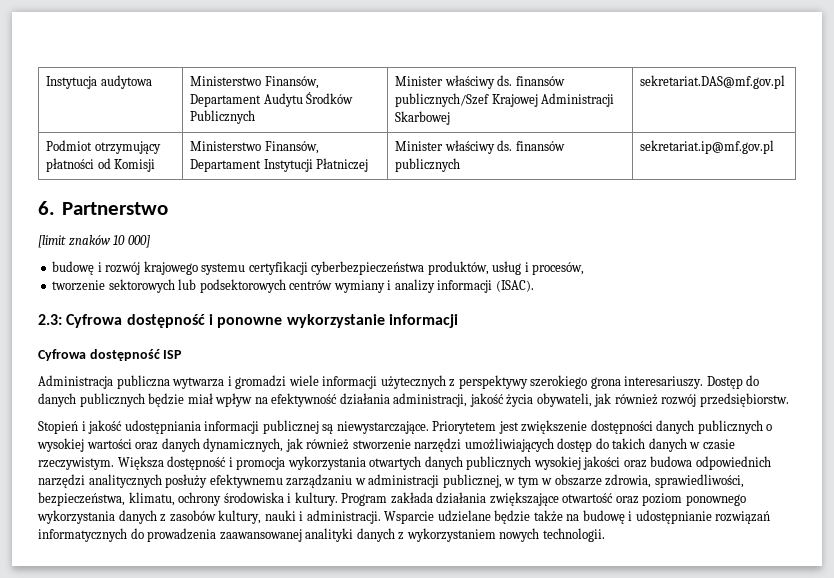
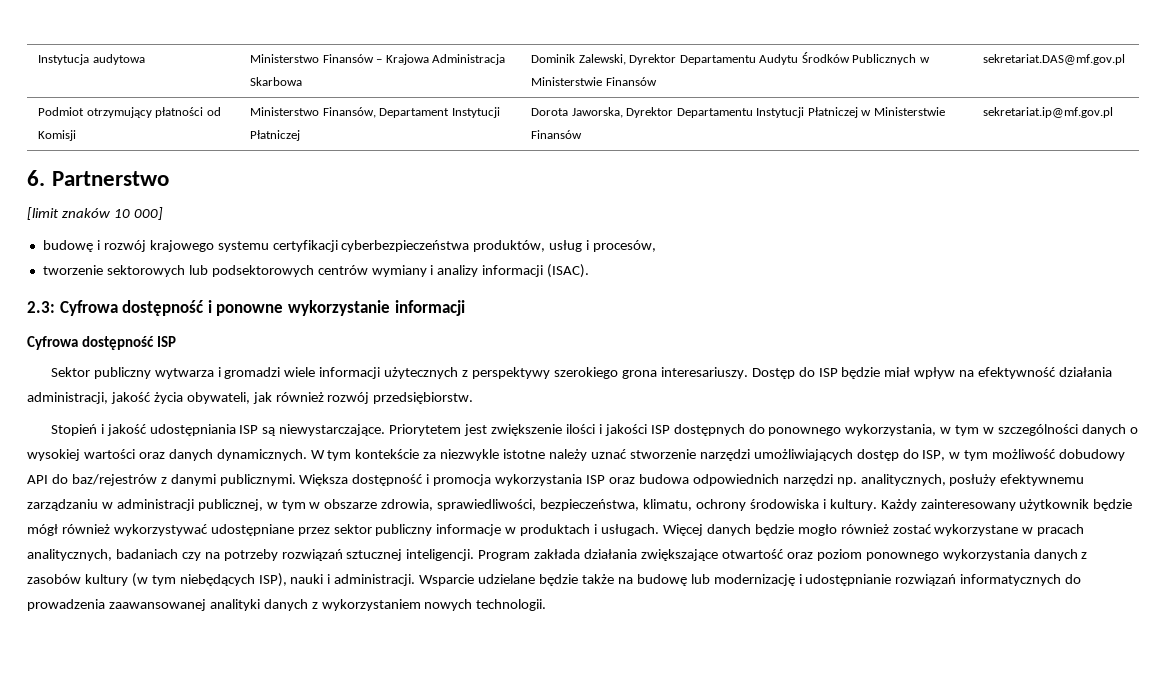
- Instytucja audytowa | Ministerstwo Finansów, Departament Audytu Środków Publicznych | Minister właściwy ds. finansów publicznych/Szef Krajowej Administracji Skarbowej | sekretariat.DAS@mf.gov.pl
+ Instytucja audytowa | Ministerstwo Finansów – Krajowa Administracja Skarbowa | Dominik Zalewski, Dyrektor Departamentu Audytu Środków Publicznych w Ministerstwie Finansów | sekretariat.DAS@mf.gov.pl
- Podmiot otrzymujący płatności od Komisji | Ministerstwo Finansów, Departament Instytucji Płatniczej | Minister właściwy ds. finansów publicznych | sekretariat.ip@mf.gov.pl
+ Podmiot otrzymujący płatności od Komisji | Ministerstwo Finansów, Departament Instytucji Płatniczej | Dorota Jaworska, Dyrektor Departamentu Instytucji Płatniczej w Ministerstwie Finansów | sekretariat.ip@mf.gov.pl
- Administracja publiczna wytwarza i gromadzi wiele informacji użytecznych z perspektywy szerokiego grona interesariuszy.
+ Sektor publiczny wytwarza i gromadzi wiele informacji użytecznych z perspektywy szerokiego grona interesariuszy.
- Dostęp do danych publicznych będzie miał wpływ na efektywność działania administracji, jakość życia obywateli, jak również rozwój przedsiębiorstw.
+ Dostęp do ISP będzie miał wpływ na efektywność działania administracji, jakość życia obywateli, jak również rozwój przedsiębiorstw.
- Stopień i jakość udostępniania informacji publicznej są niewystarczające.
+ Stopień i jakość udostępniania ISP są niewystarczające.
- Priorytetem jest zwiększenie dostępności danych publicznych o wysokiej wartości oraz danych dynamicznych, jak również stworzenie narzędzi umożliwiających dostęp do takich danych w czasie rzeczywistym.
+ Priorytetem jest zwiększenie ilości i jakości ISP dostępnych do ponownego wykorzystania, w tym w szczególności danych o wysokiej wartości oraz danych dynamicznych. W tym kontekście za niezwykle istotne należy uznać stworzenie narzędzi umożliwiających dostęp do ISP, w tym możliwość dobudowy API do baz/rejestrów z danymi publicznymi.
- Większa dostępność i promocja wykorzystania otwartych danych publicznych wysokiej jakości oraz budowa odpowiednich narzędzi analitycznych posłuży efektywnemu zarządzaniu w administracji publicznej, w tym w obszarze zdrowia, sprawiedliwości, bezpieczeństwa, klimatu, ochrony środowiska i kultury.
+ Większa dostępność i promocja wykorzystania ISP oraz budowa odpowiednich narzędzi np. analitycznych, posłuży efektywnemu zarządzaniu w administracji publicznej, w tym w obszarze zdrowia, sprawiedliwości, bezpieczeństwa, klimatu, ochrony środowiska i kultury.
+ Każdy zainteresowany użytkownik będzie mógł również wykorzystywać udostępniane przez sektor publiczny informacje w produktach i usługach. Więcej danych będzie mogło również zostać wykorzystane w pracach analitycznych, badaniach czy na potrzeby rozwiązań sztucznej inteligencji.
- Program zakłada działania zwiększające otwartość oraz poziom ponownego wykorzystania danych z zasobów kultury, nauki i administracji.
+ Program zakłada działania zwiększające otwartość oraz poziom ponownego wykorzystania danych z zasobów kultury (w tym niebędących ISP), nauki i administracji.
- Wsparcie udzielane będzie także na budowę i udostępnianie rozwiązań informatycznych do prowadzenia zaawansowanej analityki danych z wykorzystaniem nowych technologii.
+ Wsparcie udzielane będzie także na budowę lub modernizację i udostępnianie rozwiązań informatycznych do prowadzenia zaawansowanej analityki danych z wykorzystaniem nowych technologii.

